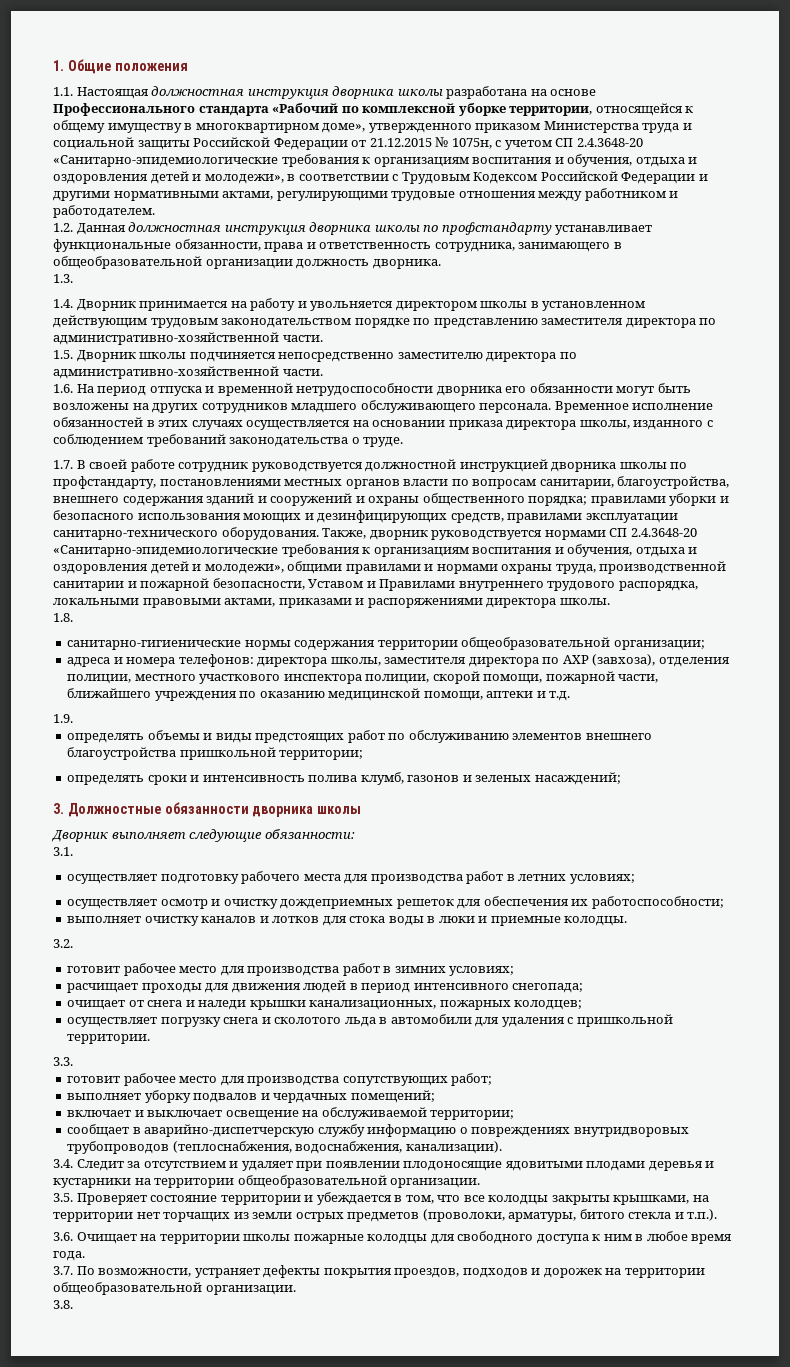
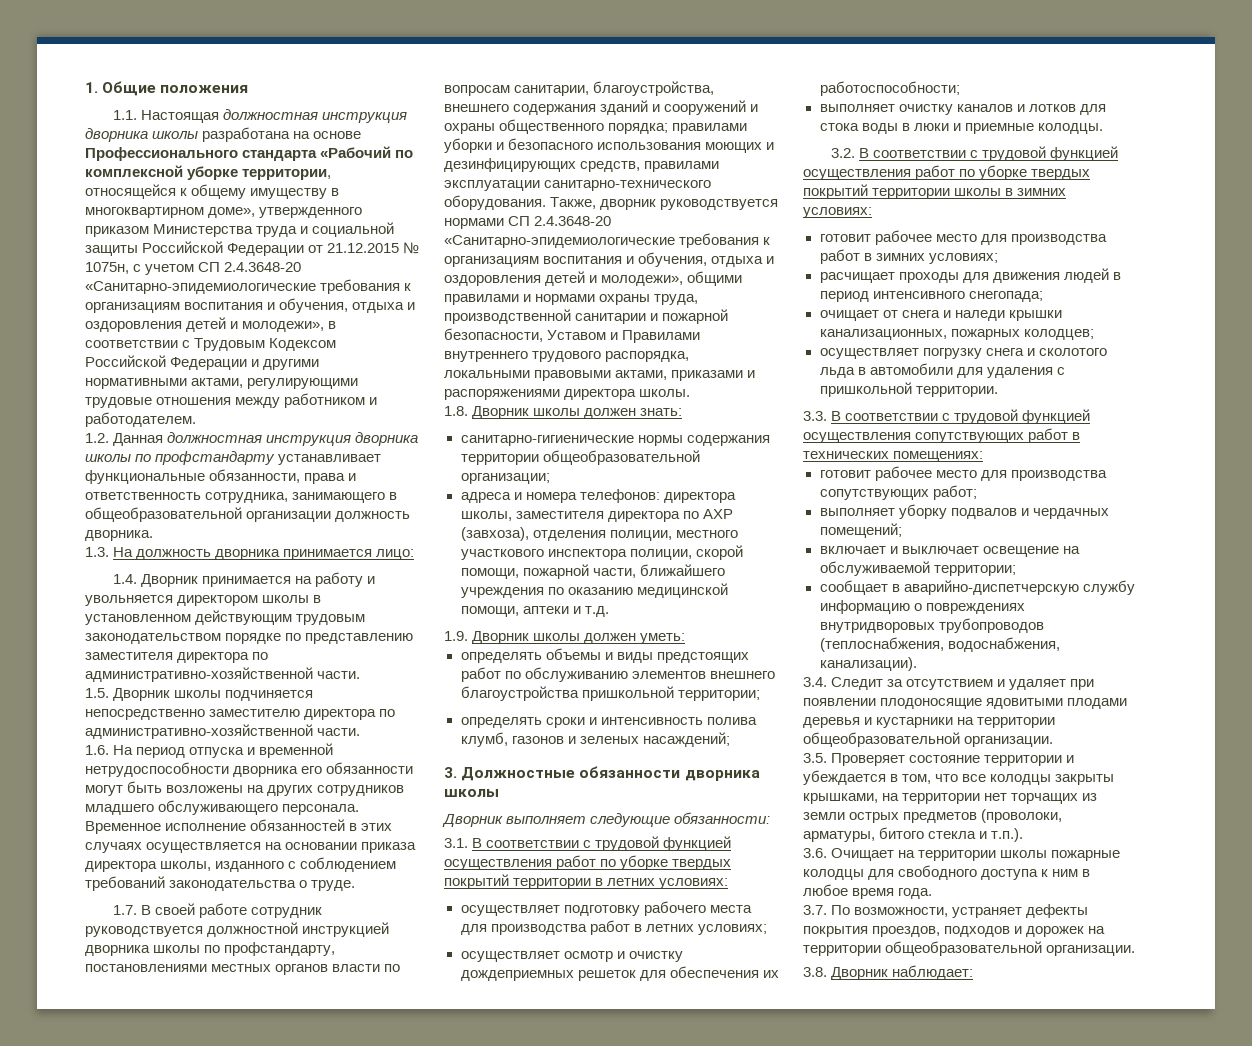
- 1.3.
+ 1.3. На должность дворника принимается лицо:
- 1.8.
+ 1.8. Дворник школы должен знать:
- 1.9.
+ 1.9. Дворник школы должен уметь:
- 3.1.
+ 3.1. В соответствии с трудовой функцией осуществления работ по уборке твердых покрытий территории в летних условиях:
- 3.2.
+ 3.2. В соответствии с трудовой функцией осуществления работ по уборке твердых покрытий территории школы в зимних условиях:
- 3.3.
+ 3.3. В соответствии с трудовой функцией осуществления сопутствующих работ в технических помещениях:
- 3.8.
+ 3.8. Дворник наблюдает:

